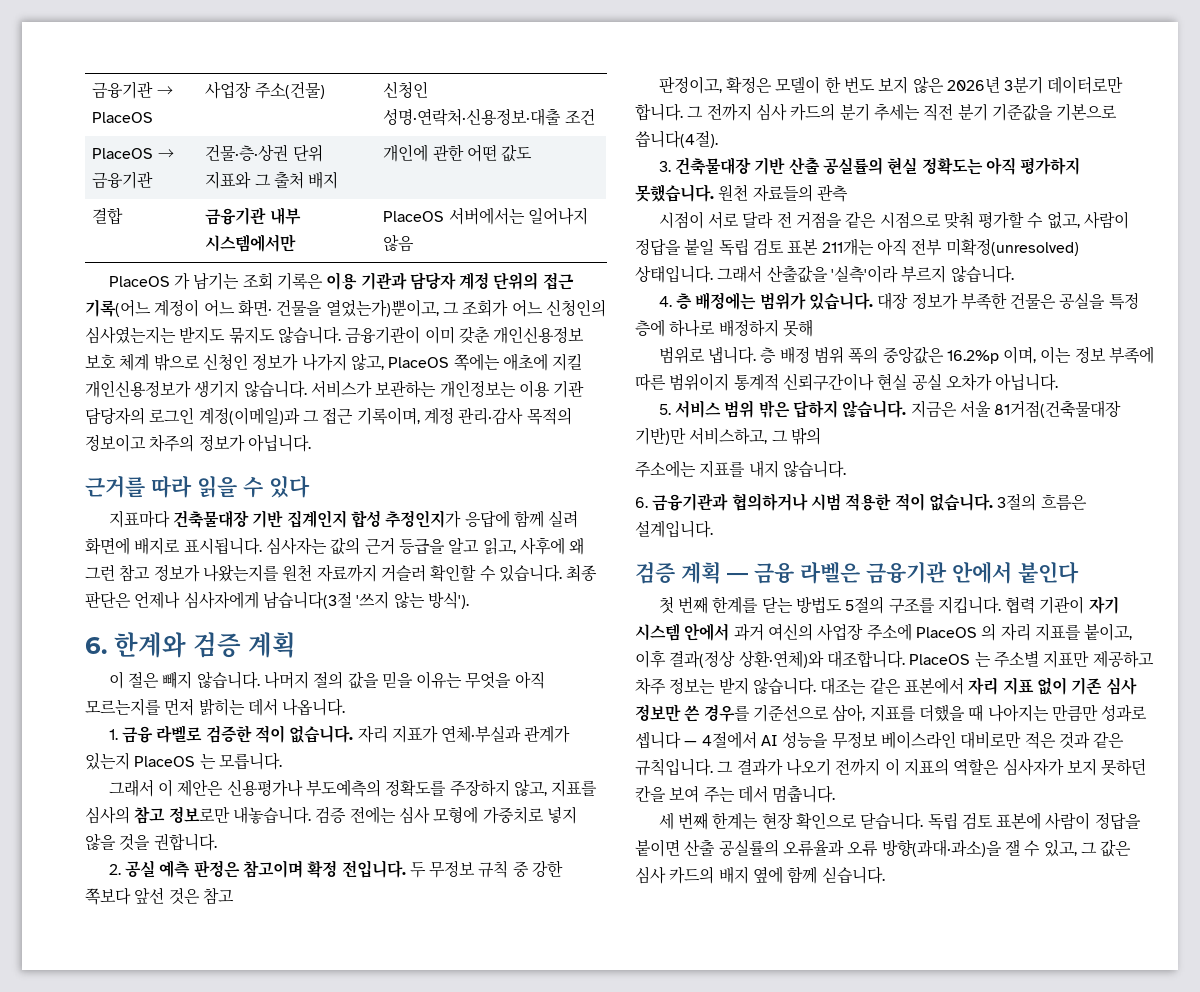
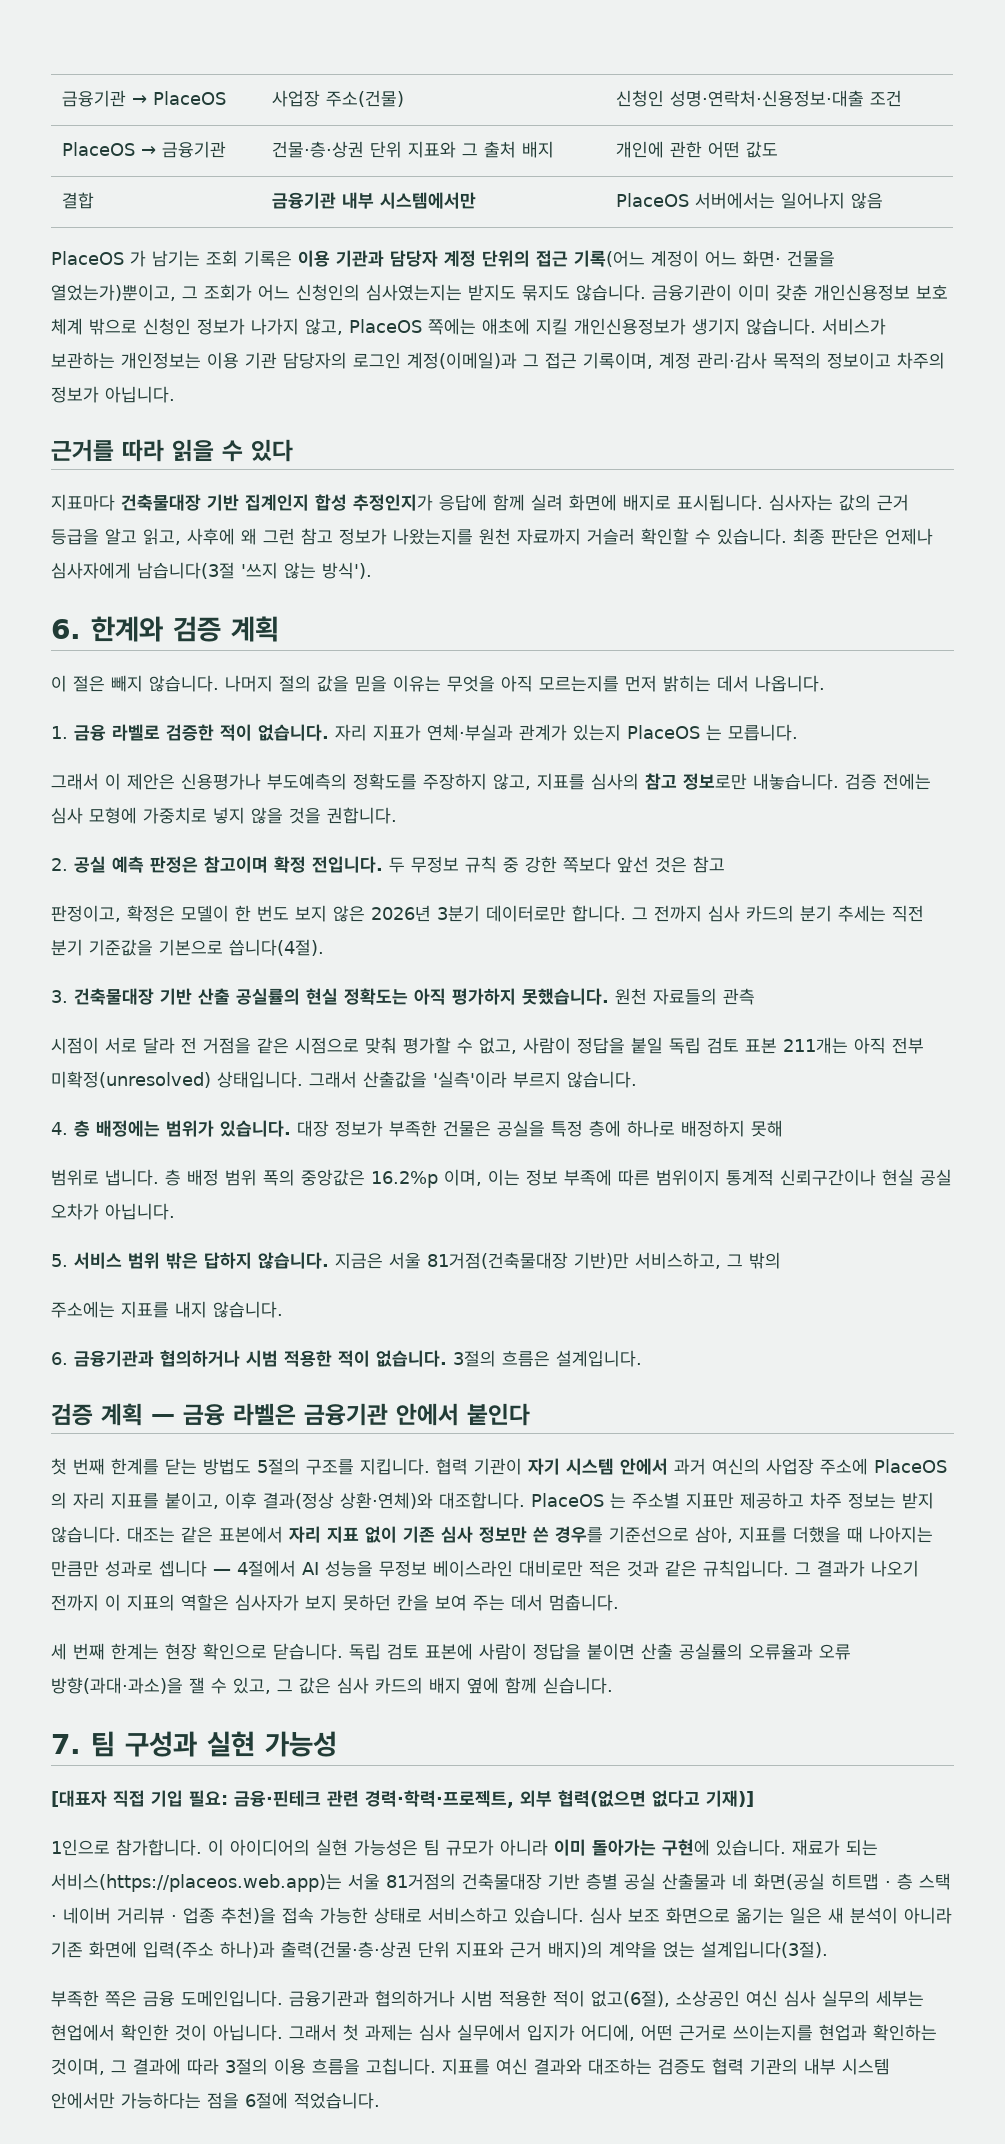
+ 7. 팀 구성과 실현 가능성
+ [대표자 직접 기입 필요: 금융·핀테크 관련 경력·학력·프로젝트, 외부 협력(없으면 없다고 기재)]
+ 1인으로 참가합니다. 이 아이디어의 실현 가능성은 팀 규모가 아니라 이미 돌아가는 구현에 있습니다. 재료가 되는 서비스(https://placeos.web.app)는 서울 81거점의 건축물대장 기반 층별 공실 산출물과 네 화면(공실 히트맵 · 층 스택 · 네이버 거리뷰 · 업종 추천)을 접속 가능한 상태로 서비스하고 있습니다. 심사 보조 화면으로 옮기는 일은 새 분석이 아니라 기존 화면에 입력(주소 하나)과 출력(건물·층·상권 단위 지표와 근거 배지)의 계약을 얹는 설계입니다(3절).
+ 부족한 쪽은 금융 도메인입니다. 금융기관과 협의하거나 시범 적용한 적이 없고(6절), 소상공인 여신 심사 실무의 세부는 현업에서 확인한 것이 아닙니다. 그래서 첫 과제는 심사 실무에서 입지가 어디에, 어떤 근거로 쓰이는지를 현업과 확인하는 것이며, 그 결과에 따라 3절의 이용 흐름을 고칩니다. 지표를 여신 결과와 대조하는 검증도 협력 기관의 내부 시스템 안에서만 가능하다는 점을 6절에 적었습니다.

